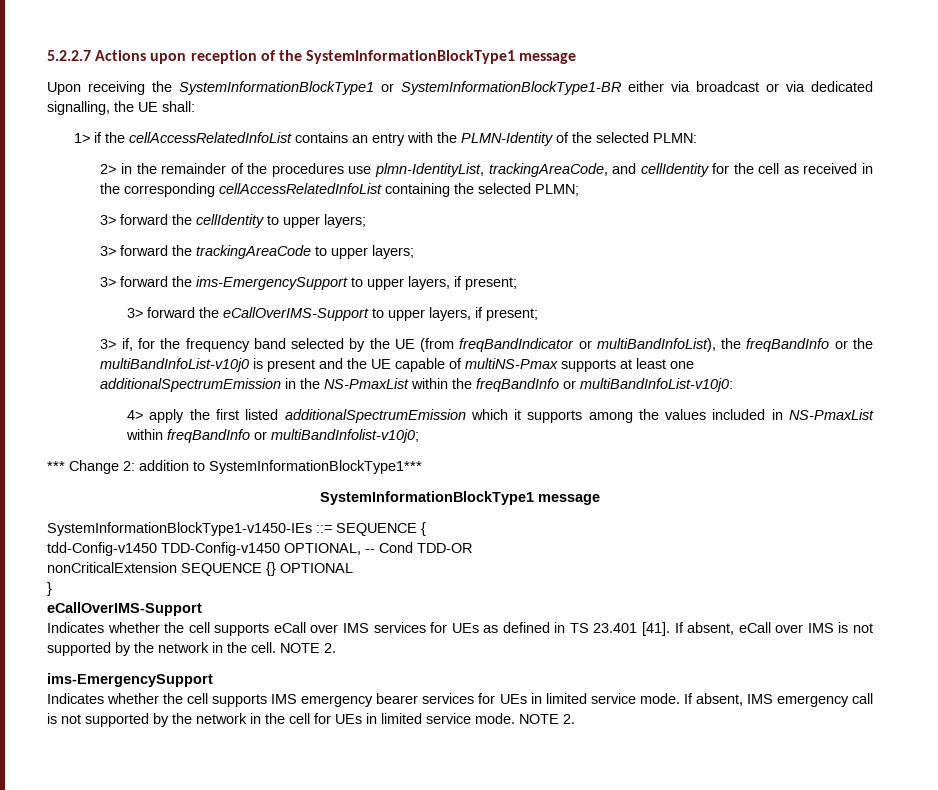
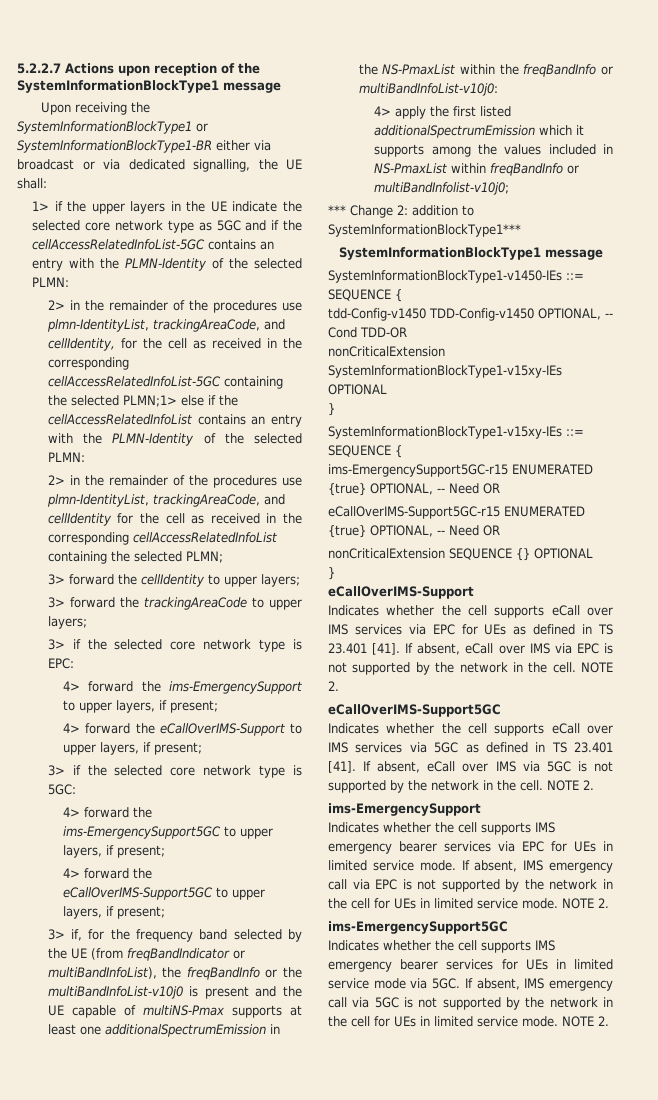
- 1> if the cellAccessRelatedInfoList contains an entry with the PLMN-Identity of the selected PLMN:
+ 1> if the upper layers in the UE indicate the selected core network type as 5GC and if the cellAccessRelatedInfoList-5GC contains an entry with the PLMN-Identity of the selected PLMN:
+ 2> in the remainder of the procedures use plmn-IdentityList, trackingAreaCode, and cellIdentity, for the cell as received in the corresponding cellAccessRelatedInfoList-5GC containing the selected PLMN;1> else if the cellAccessRelatedInfoList contains an entry with the PLMN-Identity of the selected PLMN:
- 3> forward the ims-EmergencySupport to upper layers, if present;
+ 3> if the selected core network type is EPC:
+ 4> forward the ims-EmergencySupport to upper layers, if present;
- 3> forward the eCallOverIMS-Support to upper layers, if present;
+ 4> forward the eCallOverIMS-Support to upper layers, if present;
+ 3> if the selected core network type is 5GC:
+ 4> forward the ims-EmergencySupport5GC to upper layers, if present;
+ 4> forward the eCallOverIMS-Support5GC to upper layers, if present;
+ nonCriticalExtension SystemInformationBlockType1-v15xy-IEs OPTIONAL
+ }
+ SystemInformationBlockType1-v15xy-IEs ::= SEQUENCE {
+ ims-EmergencySupport5GC-r15 ENUMERATED {true} OPTIONAL, -- Need OR
+ eCallOverIMS-Support5GC-r15 ENUMERATED {true} OPTIONAL, -- Need OR
- Indicates whether the cell supports eCall over IMS services for UEs as defined in TS 23.401 [41].
+ Indicates whether the cell supports eCall over IMS services via EPC for UEs as defined in TS 23.401 [41].
- If absent, eCall over IMS is not supported by the network in the cell.
+ If absent, eCall over IMS via EPC is not supported by the network in the cell. NOTE 2.
+ eCallOverIMS-Support5GC
+ Indicates whether the cell supports eCall over IMS services via 5GC as defined in TS 23.401 [41]. If absent, eCall over IMS via 5GC is not supported by the network in the cell.
- Indicates whether the cell supports IMS emergency bearer services for UEs in limited service mode.
+ Indicates whether the cell supports IMS emergency bearer services via EPC for UEs in limited service mode.
- If absent, IMS emergency call is not supported by the network in the cell for UEs in limited service mode. NOTE 2.
+ If absent, IMS emergency call via EPC is not supported by the network in the cell for UEs in limited service mode. NOTE 2.
+ ims-EmergencySupport5GC
+ Indicates whether the cell supports IMS emergency bearer services for UEs in limited service mode via 5GC. If absent, IMS emergency call via 5GC is not supported by the network in the cell for UEs in limited service mode. NOTE 2.

